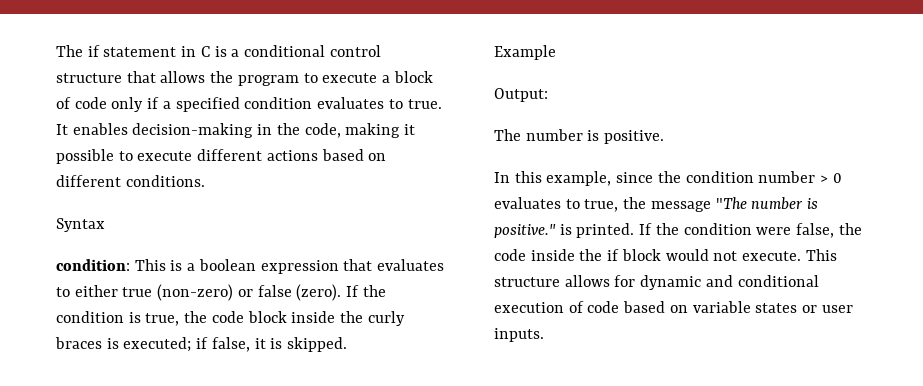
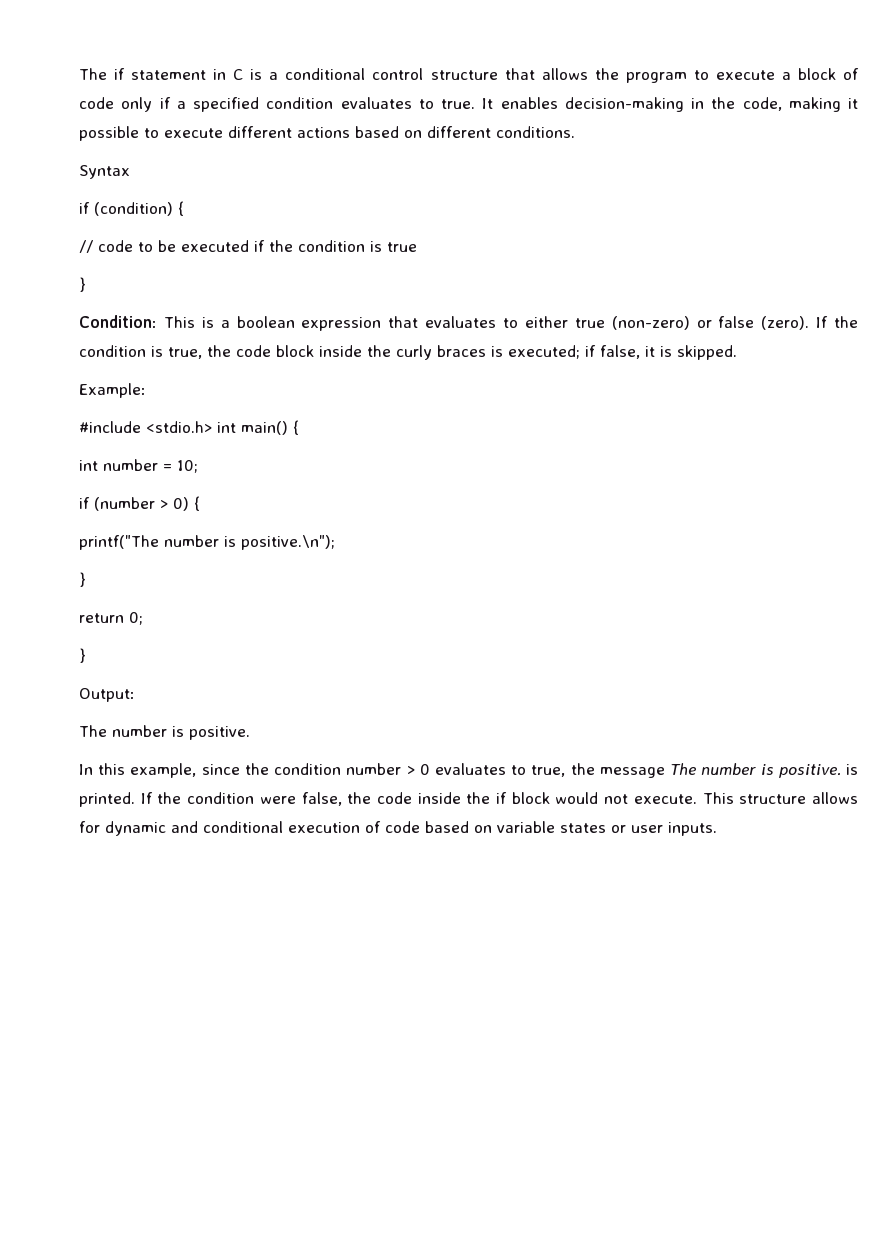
- condition: This is a boolean expression that evaluates to either true (non-zero) or false (zero).
+ if (condition) {
+ // code to be executed if the condition is true
+ }
+ Condition: This is a boolean expression that evaluates to either true (non-zero) or false (zero).
- Example
+ Example:
+ #include <stdio.h> int main() {
+ int number = 10;
+ if (number > 0) {
+ printf("The number is positive.\n");
+ }
+ return 0;
+ }
- In this example, since the condition number > 0 evaluates to true, the message "The number is positive." is printed.
+ In this example, since the condition number > 0 evaluates to true, the message The number is positive. is printed.

